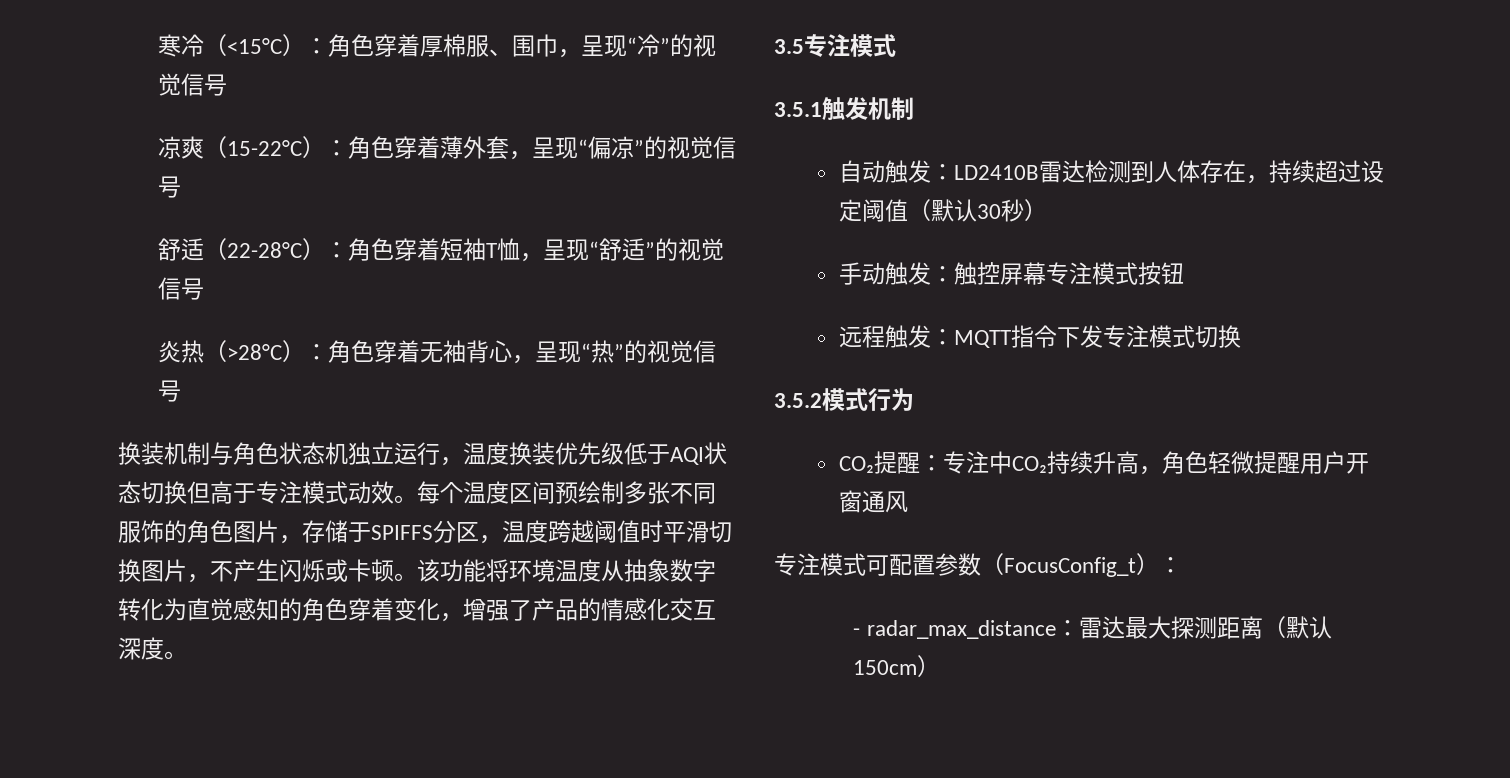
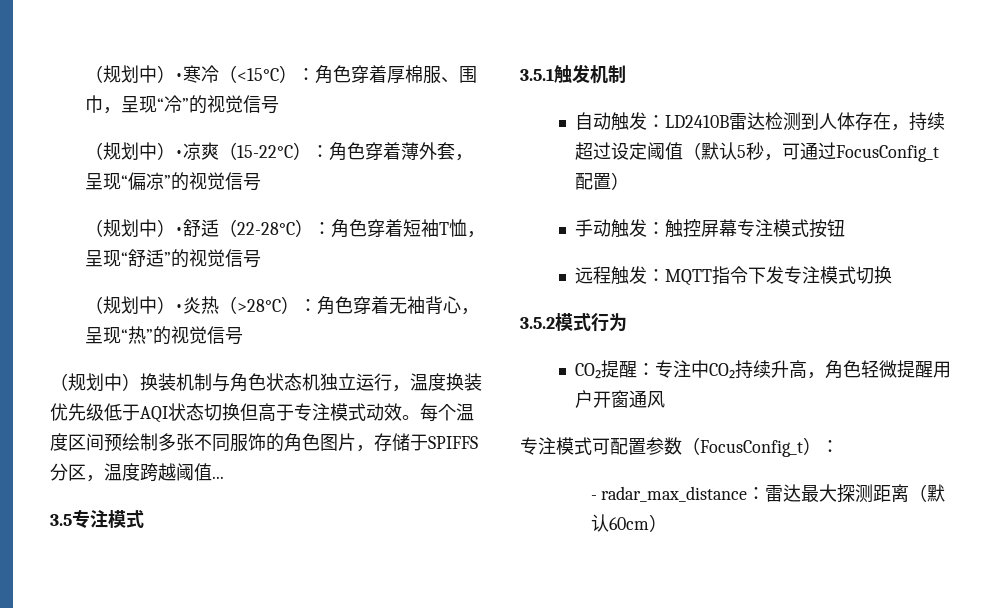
- 寒冷（<15°C）：角色穿着厚棉服、围巾，呈现“冷”的视觉信号
+ （规划中）•寒冷（<15°C）：角色穿着厚棉服、围巾，呈现“冷”的视觉信号
- 凉爽（15-22°C）：角色穿着薄外套，呈现“偏凉”的视觉信号
+ （规划中）•凉爽（15-22°C）：角色穿着薄外套，呈现“偏凉”的视觉信号
- 舒适（22-28°C）：角色穿着短袖T恤，呈现“舒适”的视觉信号
+ （规划中）•舒适（22-28°C）：角色穿着短袖T恤，呈现“舒适”的视觉信号
- 炎热（>28°C）：角色穿着无袖背心，呈现“热”的视觉信号
+ （规划中）•炎热（>28°C）：角色穿着无袖背心，呈现“热”的视觉信号
- 换装机制与角色状态机独立运行，温度换装优先级低于AQI状态切换但高于专注模式动效。
+ （规划中）换装机制与角色状态机独立运行，温度换装优先级低于AQI状态切换但高于专注模式动效。
- 每个温度区间预绘制多张不同服饰的角色图片，存储于SPIFFS分区，温度跨越阈值时平滑切换图片，不产生闪烁或卡顿。该功能将环境温度从抽象数字转化为直觉感知的角色穿着变化，增强了产品的情感化交互深度。
+ 每个温度区间预绘制多张不同服饰的角色图片，存储于SPIFFS分区，温度跨越阈值...
- 自动触发：LD2410B雷达检测到人体存在，持续超过设定阈值（默认30秒）
+ 自动触发：LD2410B雷达检测到人体存在，持续超过设定阈值（默认5秒，可通过FocusConfig_t配置）
- - radar_max_distance：雷达最大探测距离（默认150cm）
+ - radar_max_distance：雷达最大探测距离（默认60cm）

